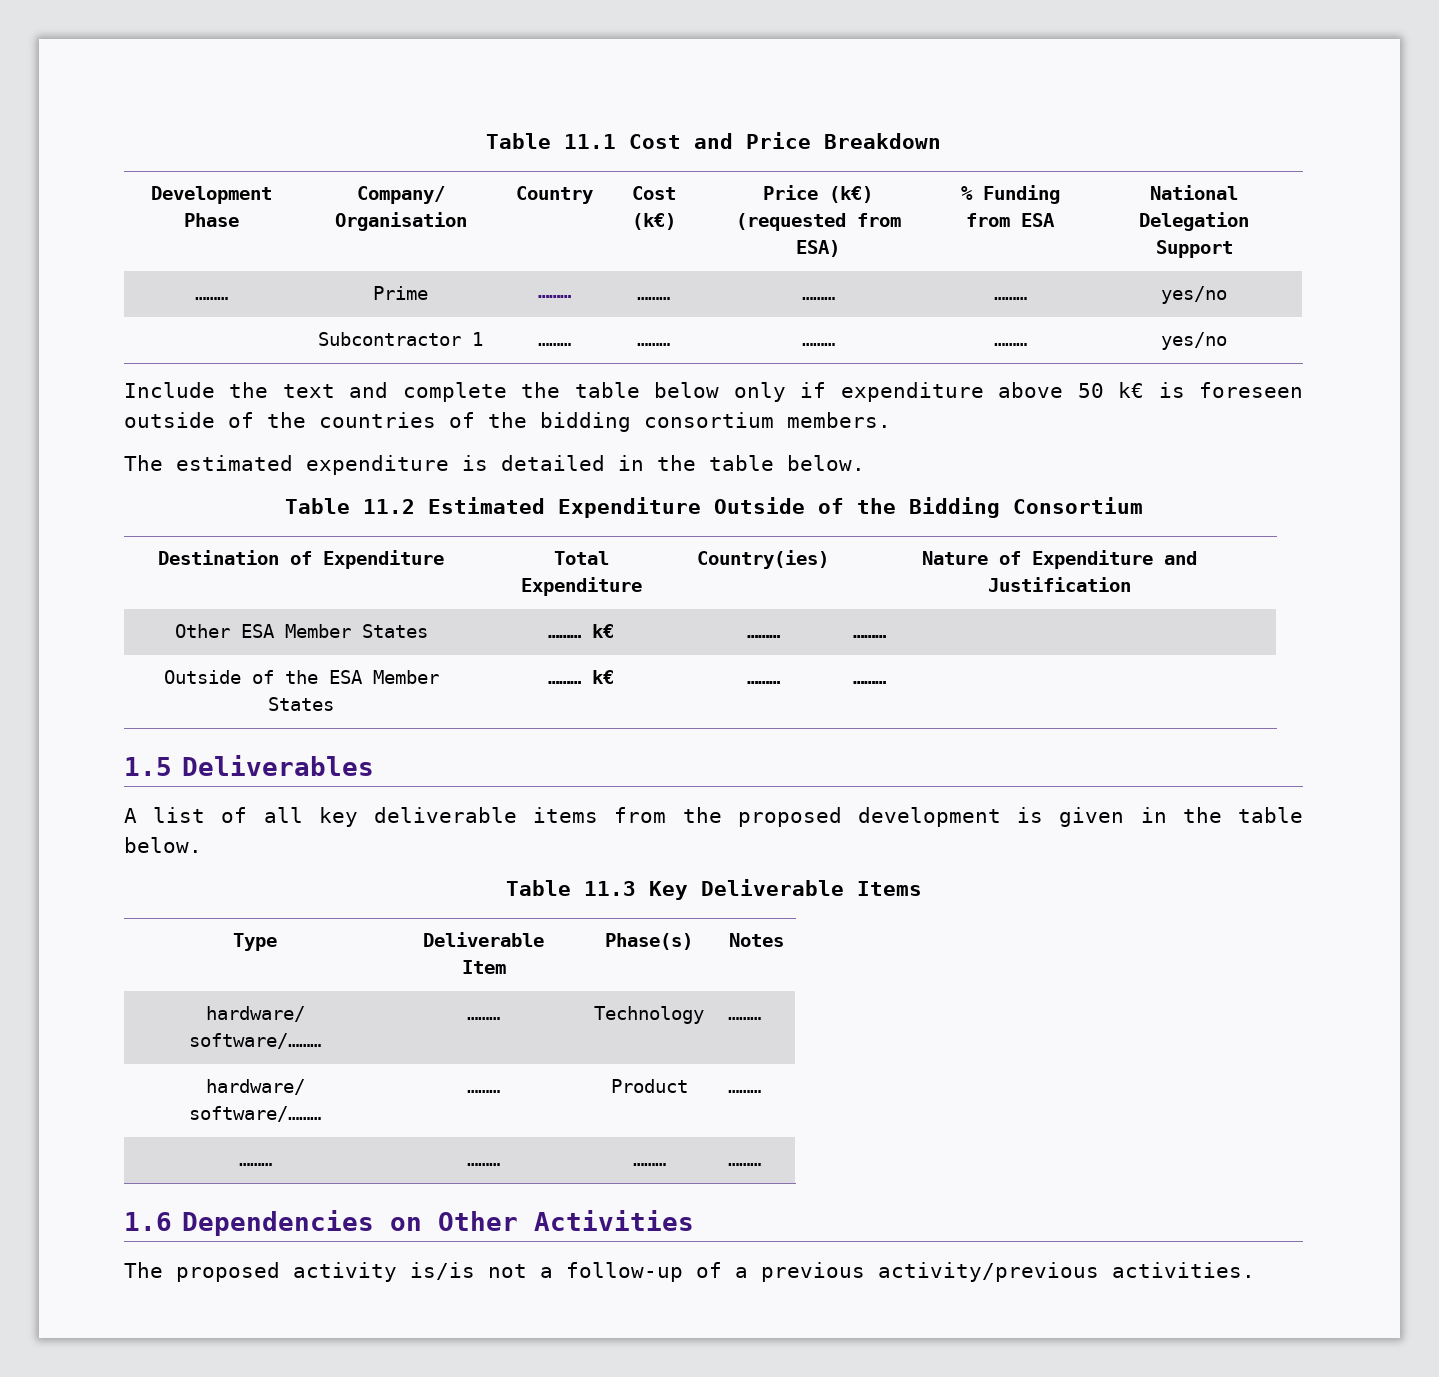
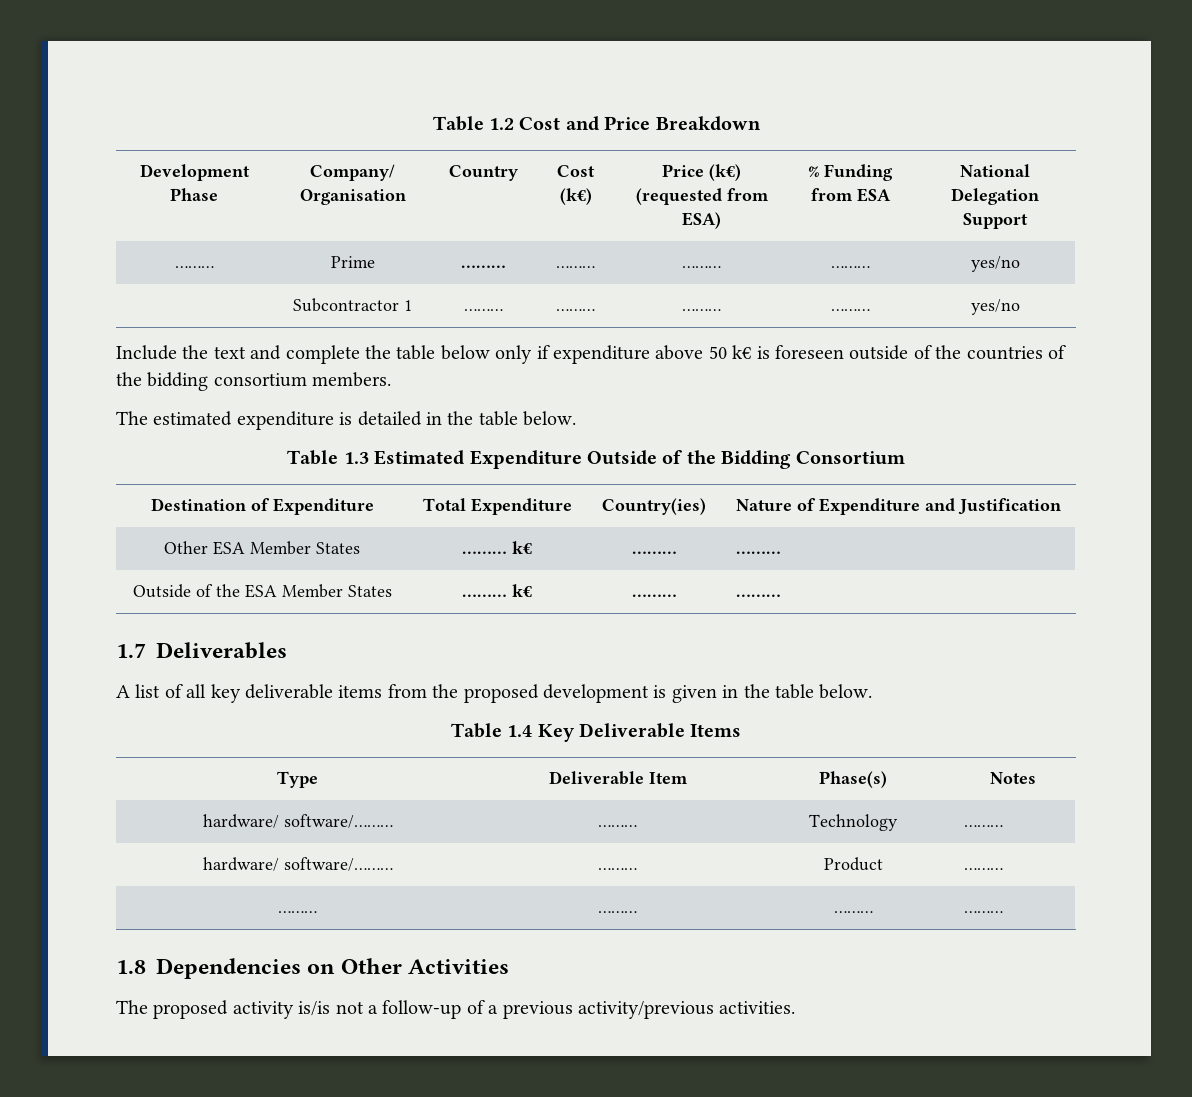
- Table 11.1 Cost and Price Breakdown
+ Table 1.2 Cost and Price Breakdown
- Table 11.2 Estimated Expenditure Outside of the Bidding Consortium
+ Table 1.3 Estimated Expenditure Outside of the Bidding Consortium
- 1.5 Deliverables
+ 1.7 Deliverables
- Table 11.3 Key Deliverable Items
+ Table 1.4 Key Deliverable Items
- 1.6 Dependencies on Other Activities
+ 1.8 Dependencies on Other Activities

